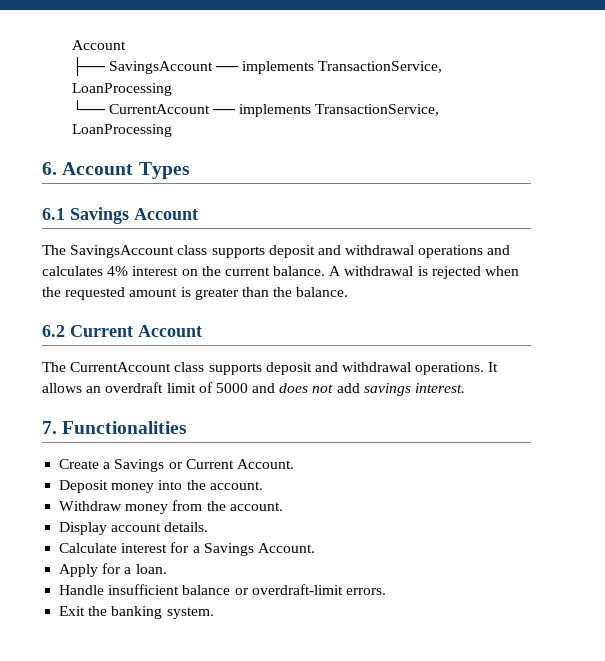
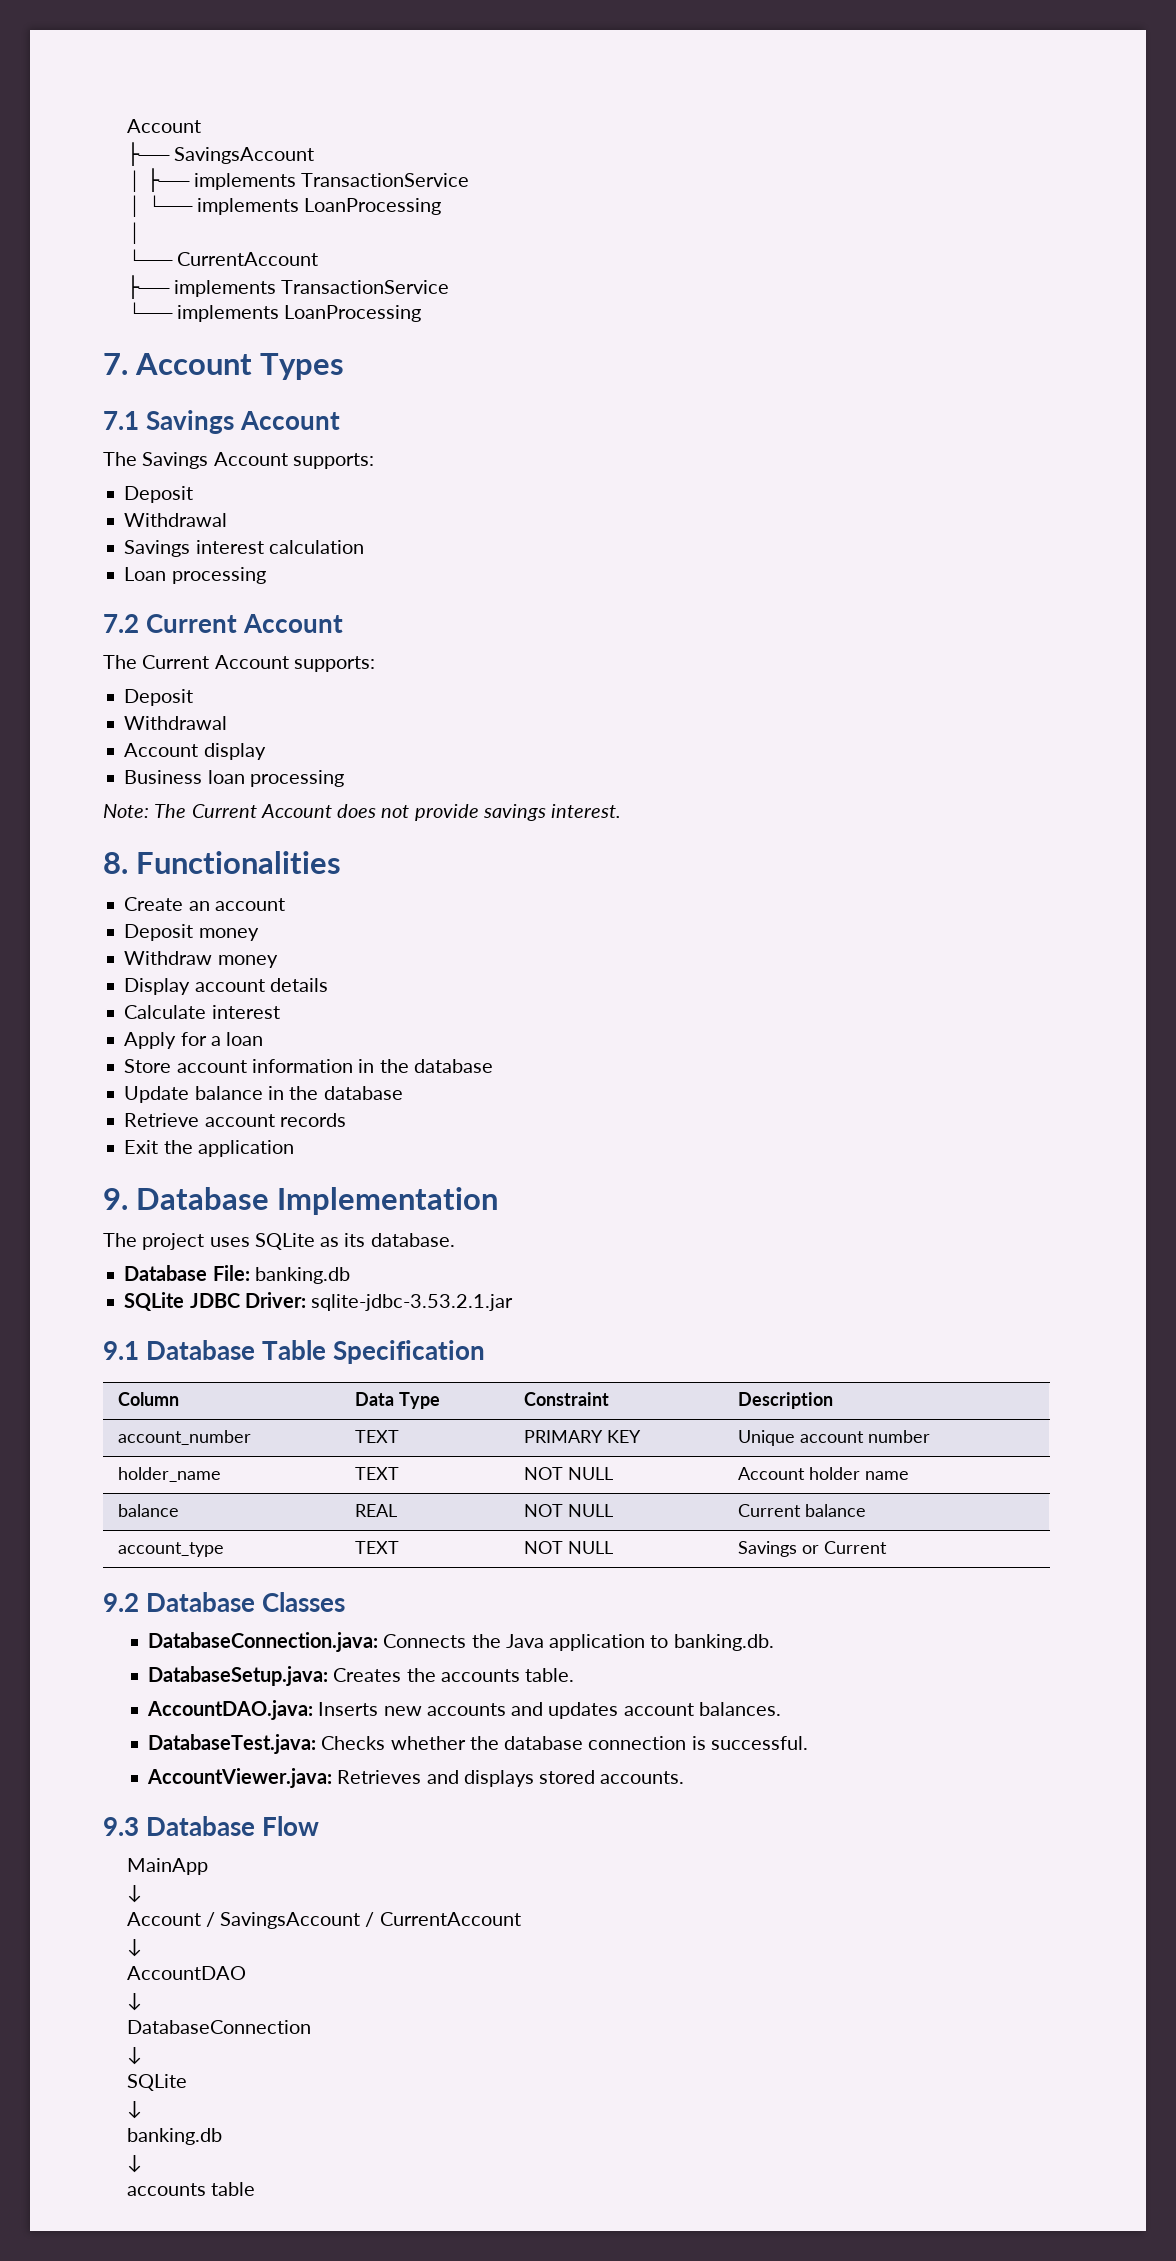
- ├── SavingsAccount ── implements TransactionService, LoanProcessing
+ ├── SavingsAccount
+ │ ├── implements TransactionService
+ │ └── implements LoanProcessing
+ │
- └── CurrentAccount ── implements TransactionService, LoanProcessing
- 6. Account Types
+ └── CurrentAccount
+ ├── implements TransactionService
+ └── implements LoanProcessing
+ 7. Account Types
- 6.1 Savings Account
+ 7.1 Savings Account
- The SavingsAccount class supports deposit and withdrawal operations and calculates 4% interest on the current balance. A withdrawal is rejected when the requested amount is greater than the balance.
- 6.2 Current Account
- The CurrentAccount class supports deposit and withdrawal operations. It allows an overdraft limit of 5000 and does not add savings interest.
+ The Savings Account supports:
+ Deposit
+ Withdrawal
+ Savings interest calculation
+ Loan processing
+ 7.2 Current Account
+ The Current Account supports:
+ Deposit
+ Withdrawal
+ Account display
+ Business loan processing
+ Note: The Current Account does not provide savings interest.
- 7. Functionalities
+ 8. Functionalities
- Create a Savings or Current Account.
+ Create an account
- Deposit money into the account.
+ Deposit money
- Withdraw money from the account.
+ Withdraw money
- Display account details.
+ Display account details
- Calculate interest for a Savings Account.
+ Calculate interest
- Apply for a loan.
- Handle insufficient balance or overdraft-limit errors.
- Exit the banking system.
+ Apply for a loan
+ Store account information in the database
+ Update balance in the database
+ Retrieve account records
+ Exit the application
+ 9. Database Implementation
+ The project uses SQLite as its database.
+ Database File: banking.db
+ SQLite JDBC Driver: sqlite-jdbc-3.53.2.1.jar
+ 9.1 Database Table Specification
+ Column | Data Type | Constraint | Description
+ account_number | TEXT | PRIMARY KEY | Unique account number
+ holder_name | TEXT | NOT NULL | Account holder name
+ balance | REAL | NOT NULL | Current balance
+ account_type | TEXT | NOT NULL | Savings or Current
+ 9.2 Database Classes
+ DatabaseConnection.java: Connects the Java application to banking.db.
+ DatabaseSetup.java: Creates the accounts table.
+ AccountDAO.java: Inserts new accounts and updates account balances.
+ DatabaseTest.java: Checks whether the database connection is successful.
+ AccountViewer.java: Retrieves and displays stored accounts.
+ 9.3 Database Flow
+ MainApp
+ ↓
+ Account / SavingsAccount / CurrentAccount
+ ↓
+ AccountDAO
+ ↓
+ DatabaseConnection
+ ↓
+ SQLite
+ ↓
+ banking.db
+ ↓
+ accounts table

